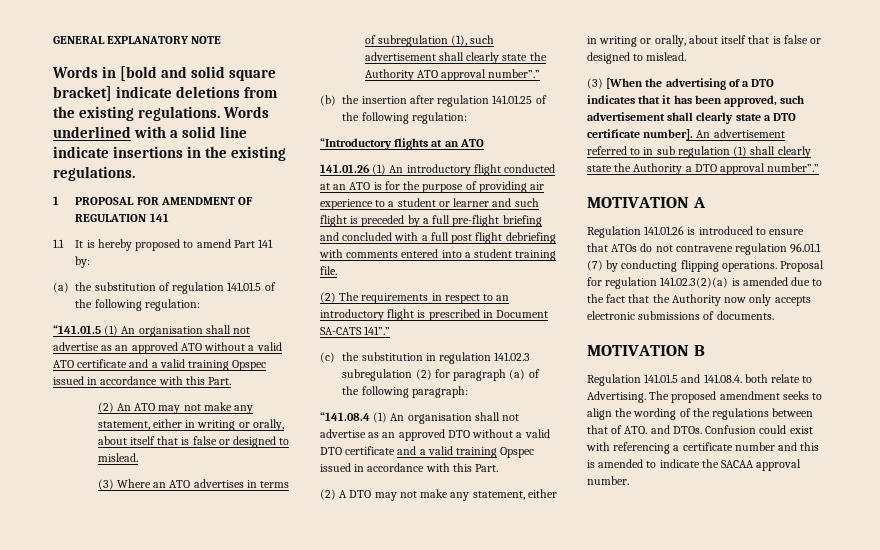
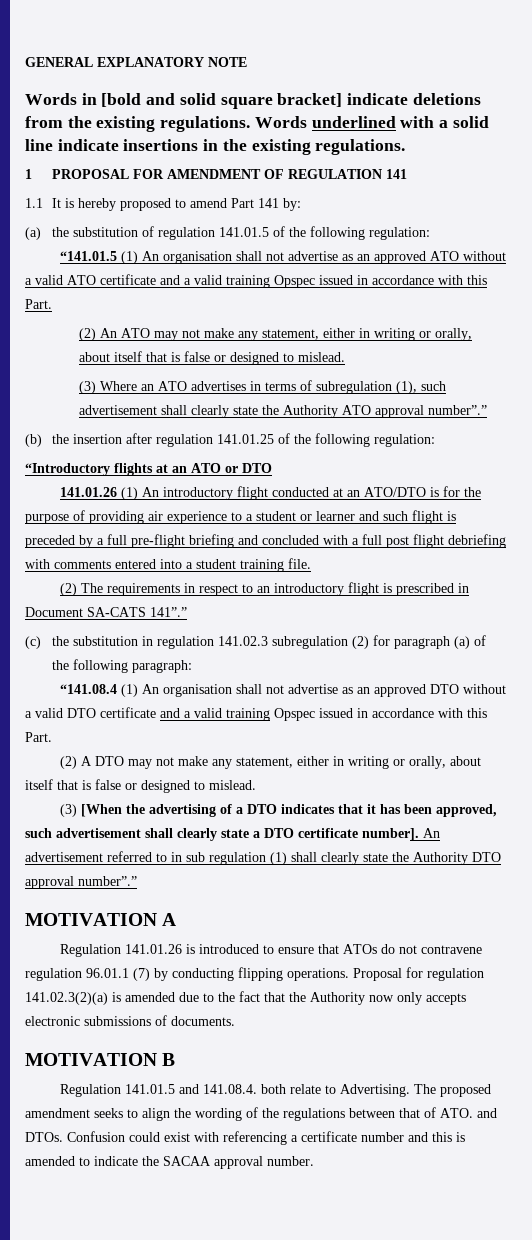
- “Introductory flights at an ATO
+ “Introductory flights at an ATO or DTO
- 141.01.26 (1) An introductory flight conducted at an ATO is for the purpose of providing air experience to a student or learner and such flight is preceded by a full pre-flight briefing and concluded with a full post flight debriefing with comments entered into a student training file.
+ 141.01.26 (1) An introductory flight conducted at an ATO/DTO is for the purpose of providing air experience to a student or learner and such flight is preceded by a full pre-flight briefing and concluded with a full post flight debriefing with comments entered into a student training file.
- An advertisement referred to in sub regulation (1) shall clearly state the Authority a DTO approval number”.”
+ An advertisement referred to in sub regulation (1) shall clearly state the Authority DTO approval number”.”

